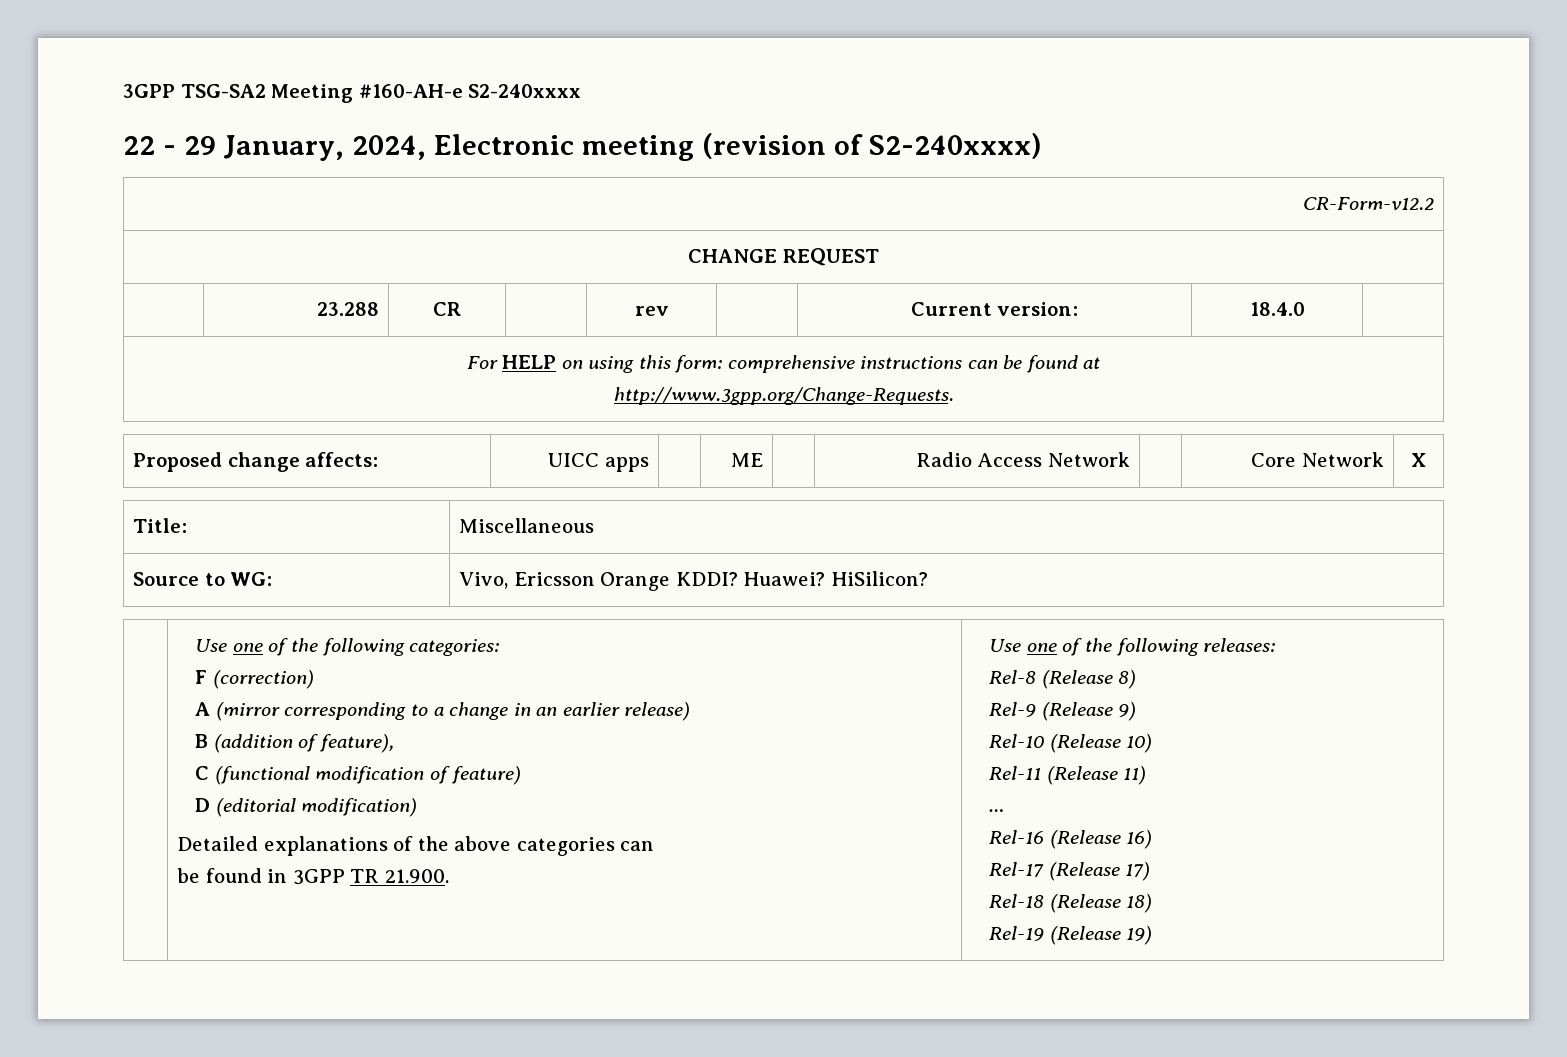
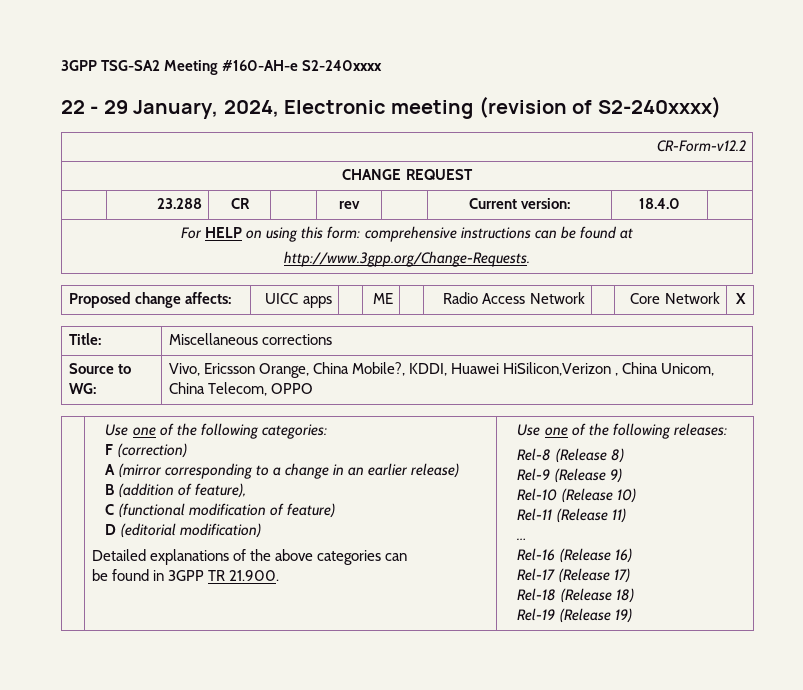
- Title: | Miscellaneous
+ Title: | Miscellaneous corrections
- Source to WG: | Vivo, Ericsson Orange KDDI? Huawei? HiSilicon?
+ Source to WG: | Vivo, Ericsson Orange, China Mobile?, KDDI, Huawei HiSilicon,Verizon , China Unicom, China Telecom, OPPO

